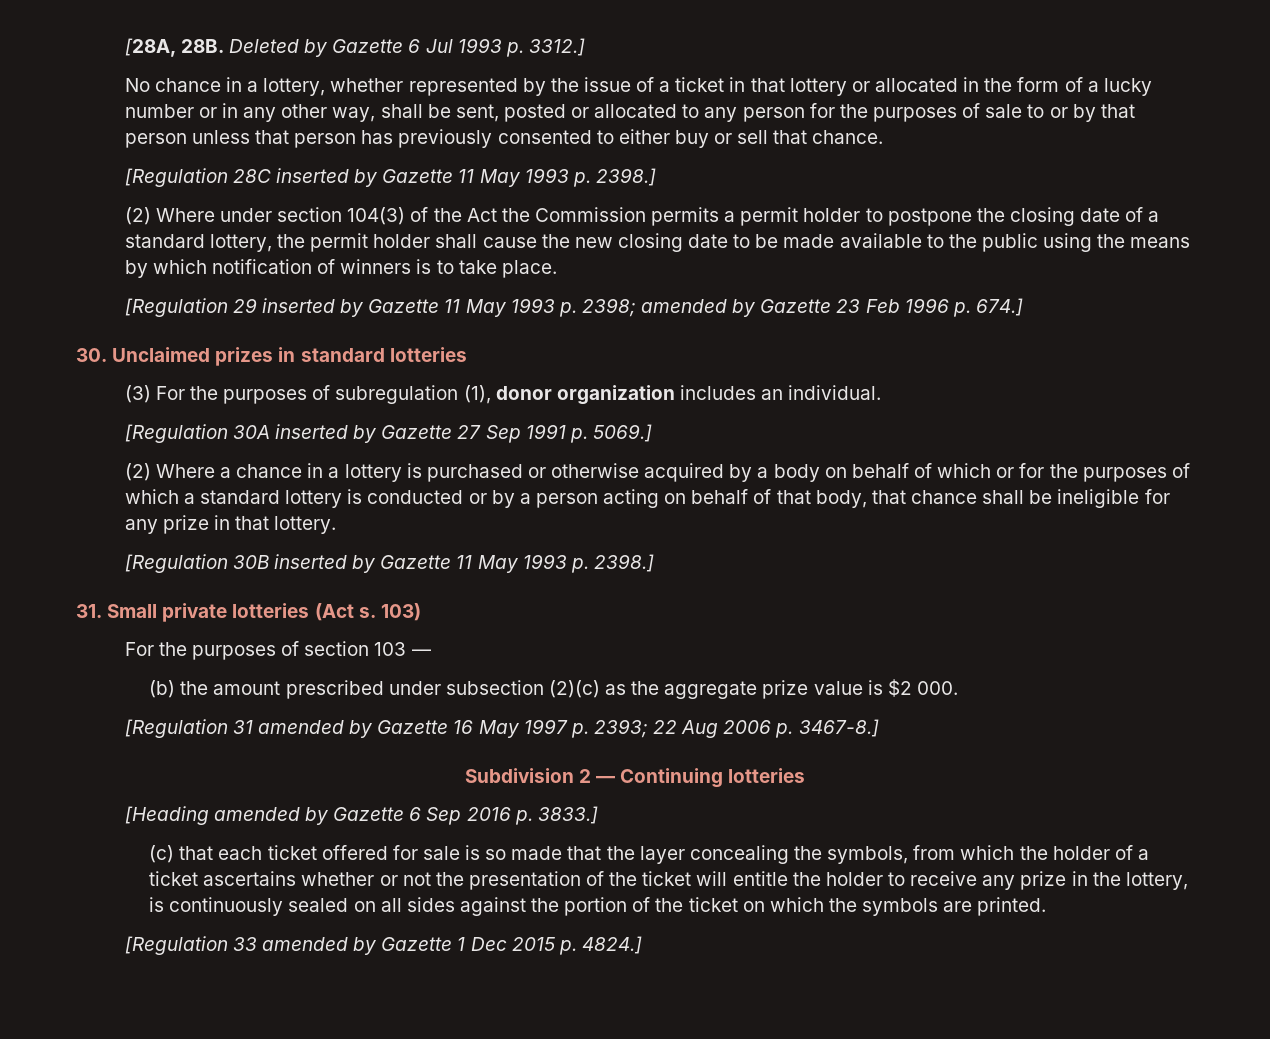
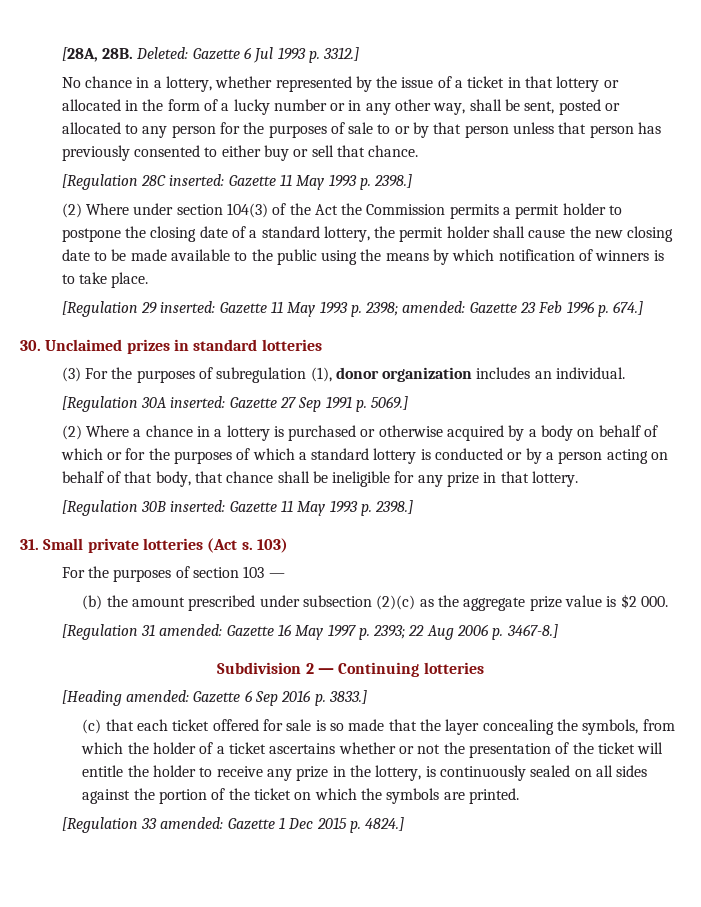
- Deleted by Gazette 6 Jul 1993 p. 3312.]
+ Deleted: Gazette 6 Jul 1993 p. 3312.]
- [Regulation 28C inserted by Gazette 11 May 1993 p. 2398.]
+ [Regulation 28C inserted: Gazette 11 May 1993 p. 2398.]
- [Regulation 29 inserted by Gazette 11 May 1993 p. 2398; amended by Gazette 23 Feb 1996 p. 674.]
+ [Regulation 29 inserted: Gazette 11 May 1993 p. 2398; amended: Gazette 23 Feb 1996 p. 674.]
- [Regulation 30A inserted by Gazette 27 Sep 1991 p. 5069.]
+ [Regulation 30A inserted: Gazette 27 Sep 1991 p. 5069.]
- [Regulation 30B inserted by Gazette 11 May 1993 p. 2398.]
+ [Regulation 30B inserted: Gazette 11 May 1993 p. 2398.]
- [Regulation 31 amended by Gazette 16 May 1997 p. 2393; 22 Aug 2006 p. 3467-8.]
+ [Regulation 31 amended: Gazette 16 May 1997 p. 2393; 22 Aug 2006 p. 3467-8.]
- [Heading amended by Gazette 6 Sep 2016 p. 3833.]
+ [Heading amended: Gazette 6 Sep 2016 p. 3833.]
- [Regulation 33 amended by Gazette 1 Dec 2015 p. 4824.]
+ [Regulation 33 amended: Gazette 1 Dec 2015 p. 4824.]

